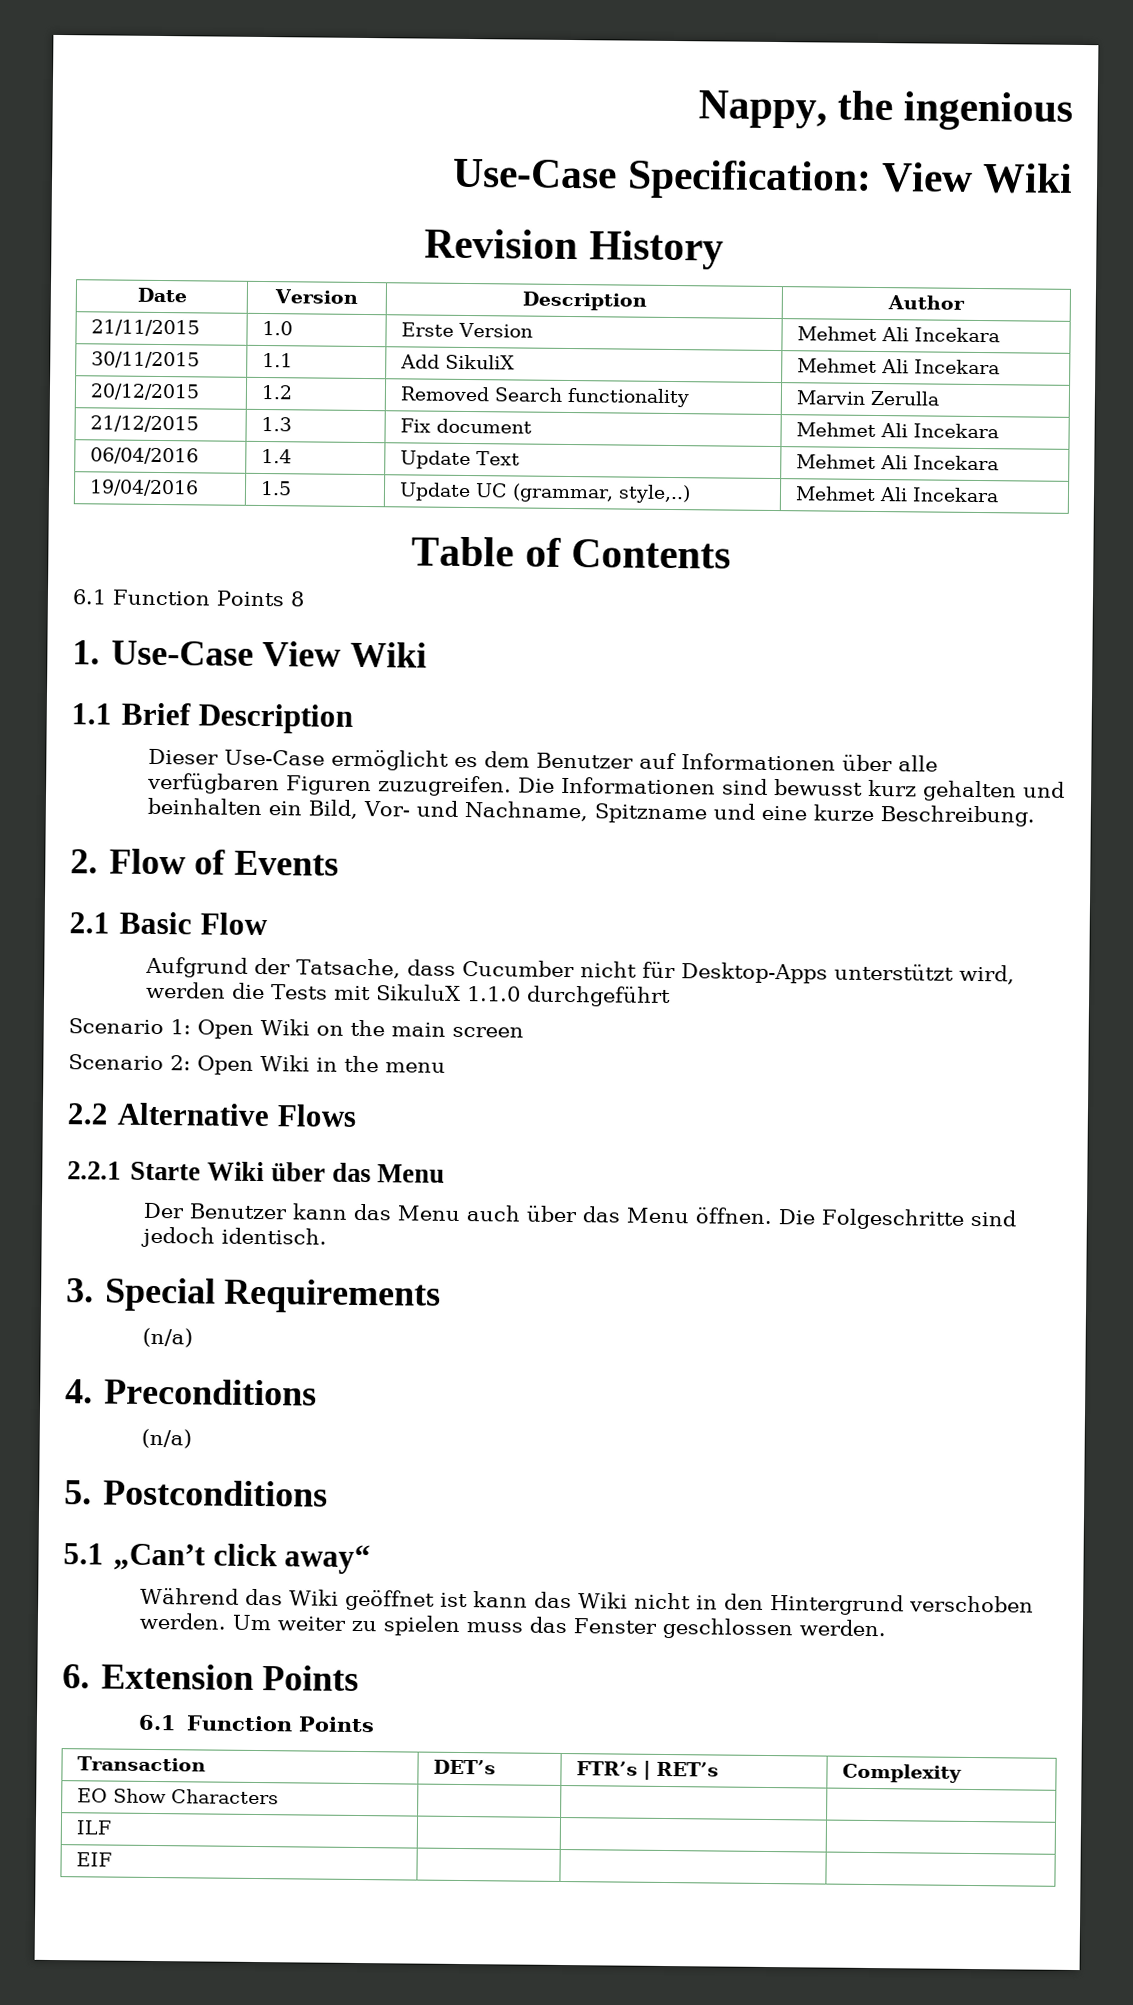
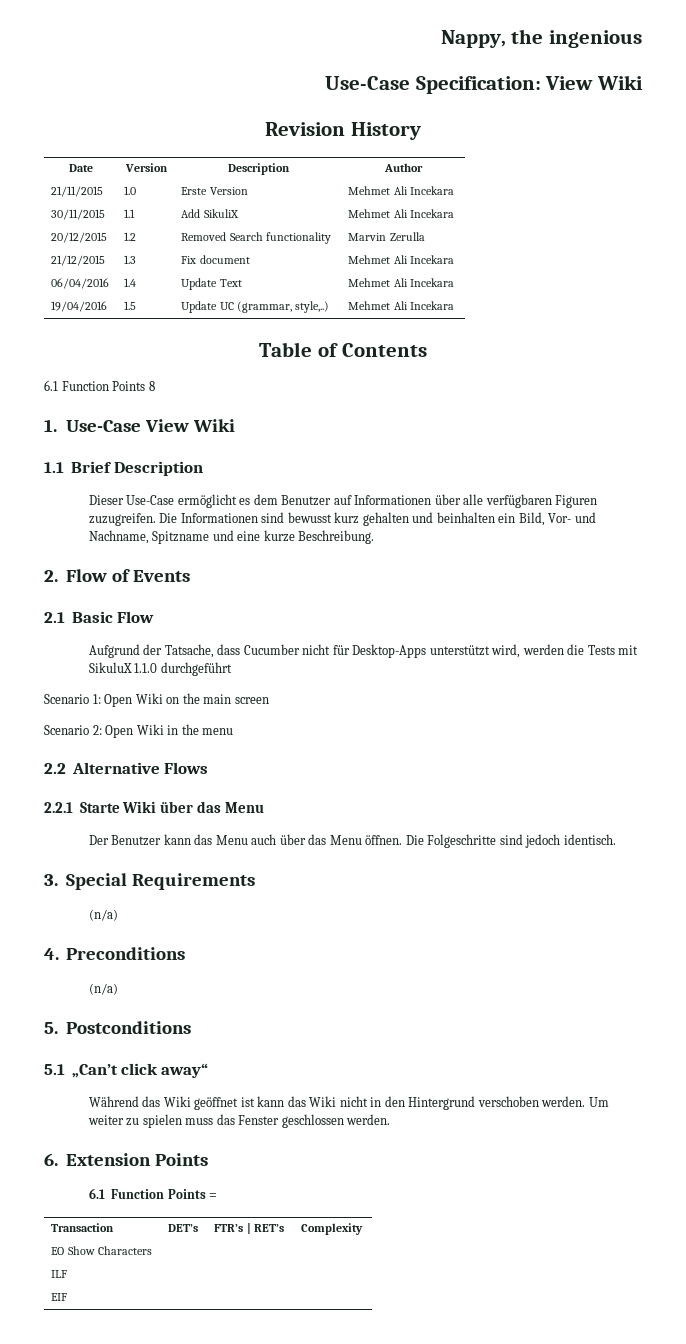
  6. Extension Points
- 6.1 Function Points
+ 6.1 Function Points =

